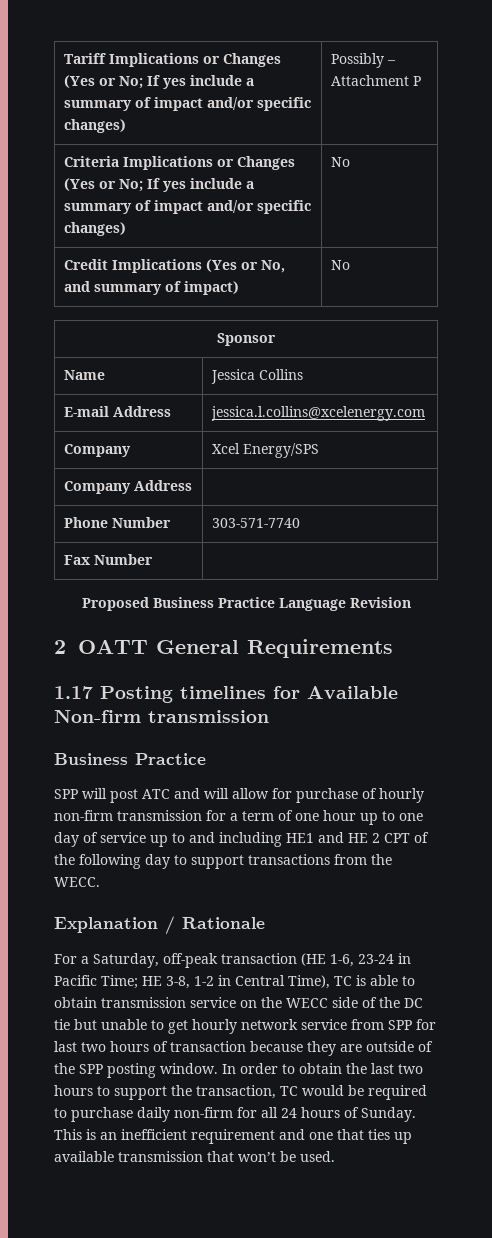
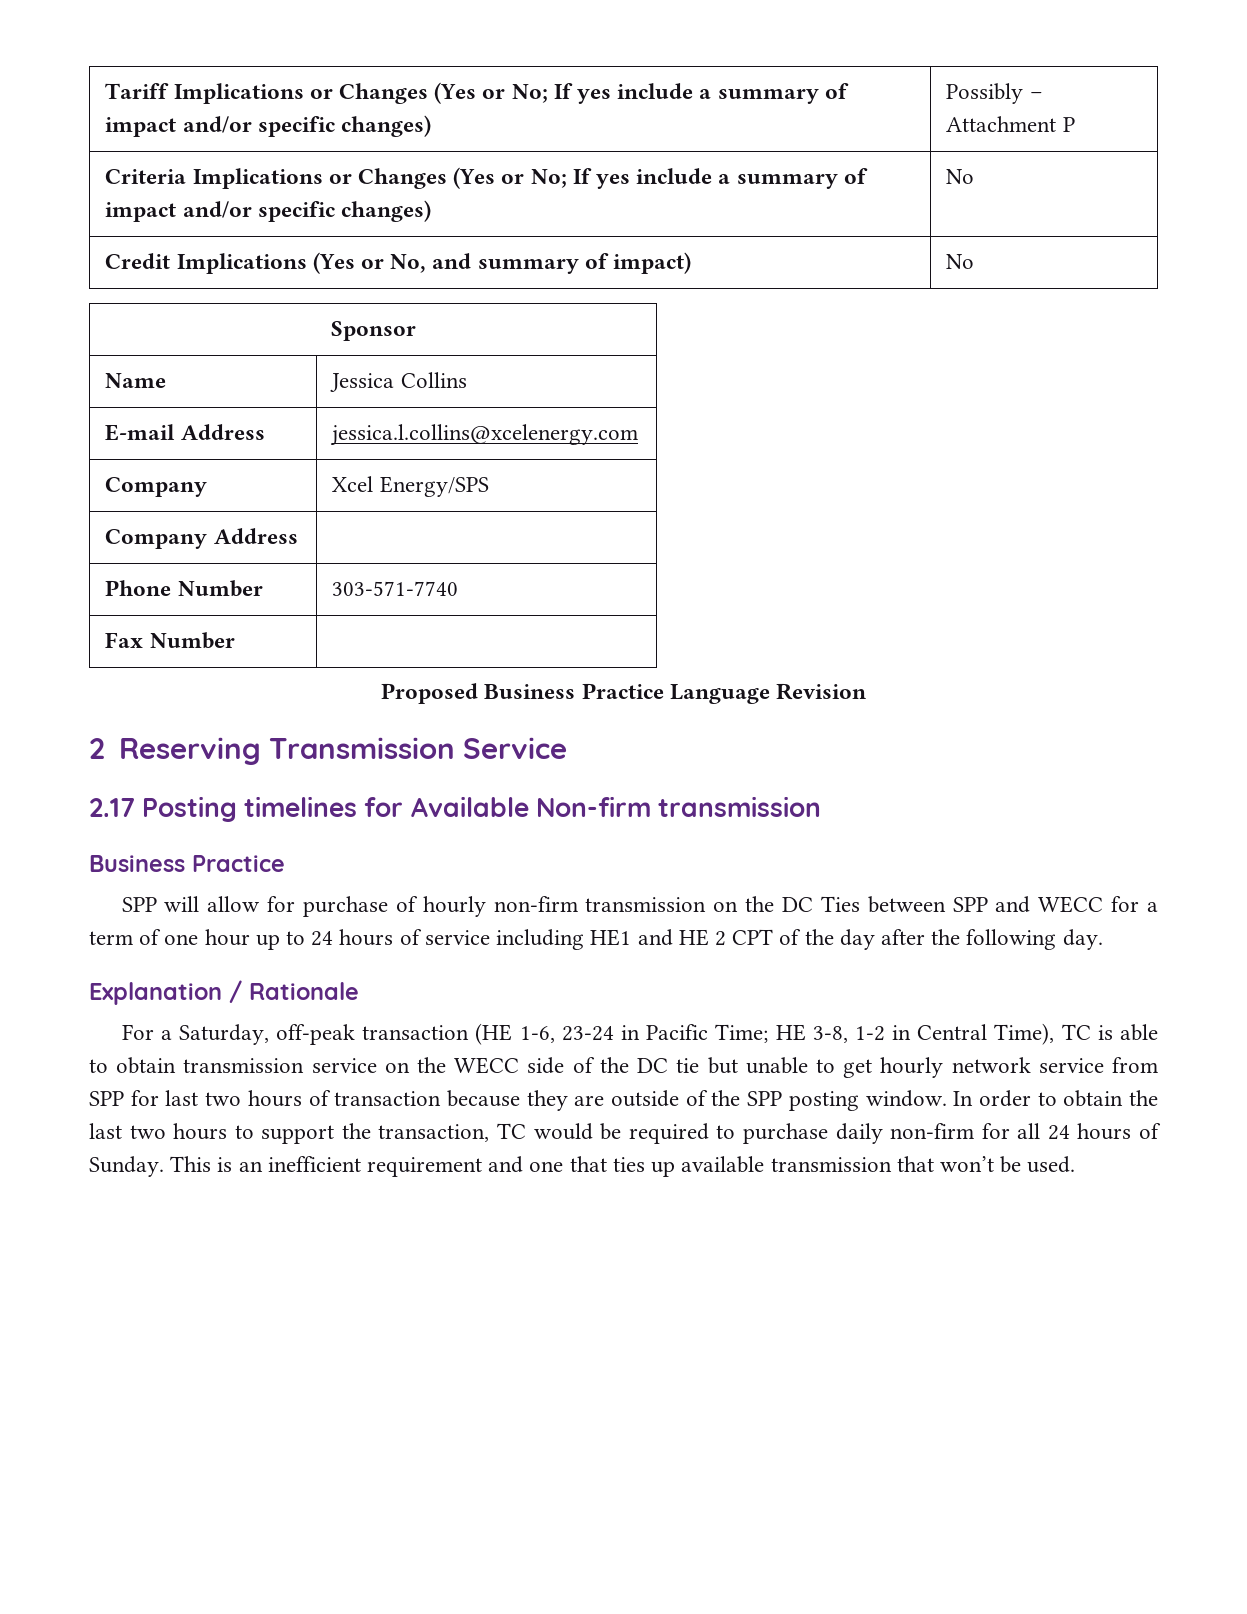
- 2 OATT General Requirements
- 1.17 Posting timelines for Available Non-firm transmission
+ 2 Reserving Transmission Service
+ 2.17 Posting timelines for Available Non-firm transmission
- SPP will post ATC and will allow for purchase of hourly non-firm transmission for a term of one hour up to one day of service up to and including HE1 and HE 2 CPT of the following day to support transactions from the WECC.
+ SPP will allow for purchase of hourly non-firm transmission on the DC Ties between SPP and WECC for a term of one hour up to 24 hours of service including HE1 and HE 2 CPT of the day after the following day.

